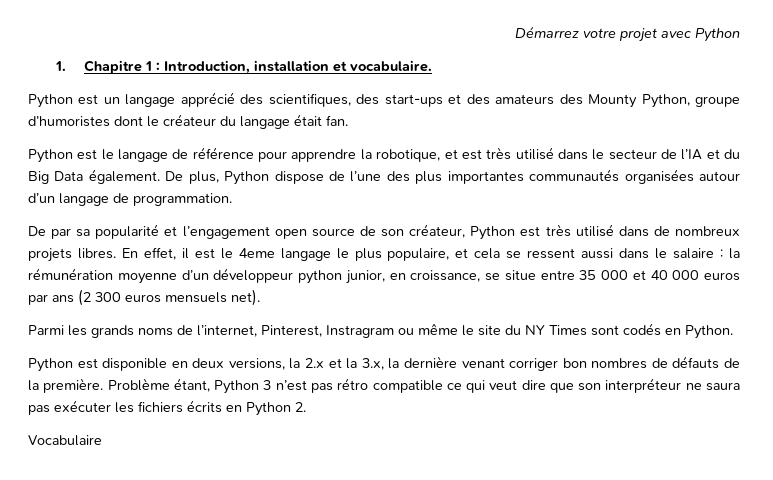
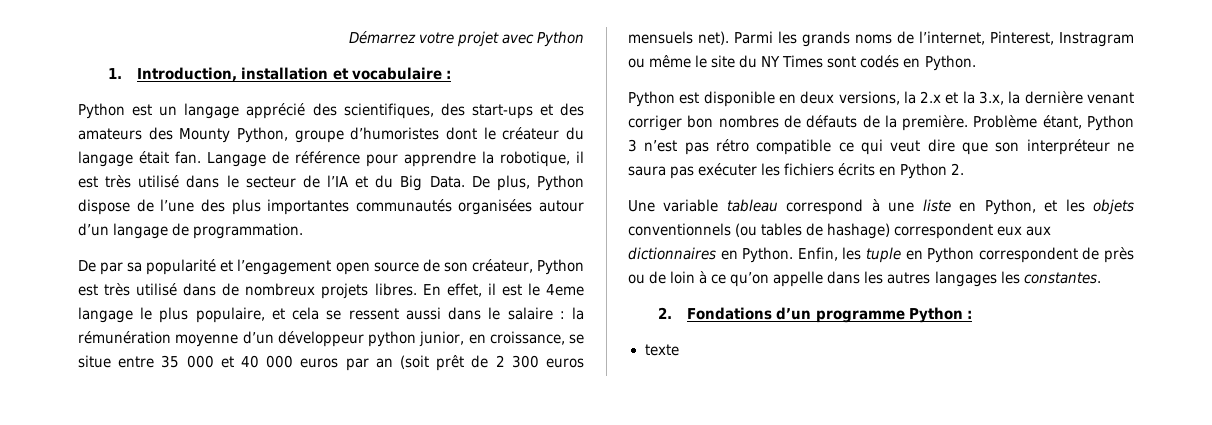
- 1. Chapitre 1 : Introduction, installation et vocabulaire.
+ 1. Introduction, installation et vocabulaire :
- Python est un langage apprécié des scientifiques, des start-ups et des amateurs des Mounty Python, groupe d’humoristes dont le créateur du langage était fan.
- Python est le langage de référence pour apprendre la robotique, et est très utilisé dans le secteur de l’IA et du Big Data également.
+ Python est un langage apprécié des scientifiques, des start-ups et des amateurs des Mounty Python, groupe d’humoristes dont le créateur du langage était fan. Langage de référence pour apprendre la robotique, il est très utilisé dans le secteur de l’IA et du Big Data.
- la rémunération moyenne d’un développeur python junior, en croissance, se situe entre 35 000 et 40 000 euros par ans (2 300 euros mensuels net).
- Parmi les grands noms de l’internet, Pinterest, Instragram ou même le site du NY Times sont codés en Python.
+ la rémunération moyenne d’un développeur python junior, en croissance, se situe entre 35 000 et 40 000 euros par an (soit prêt de 2 300 euros mensuels net). Parmi les grands noms de l’internet, Pinterest, Instragram ou même le site du NY Times sont codés en Python.
- Vocabulaire
+ Une variable tableau correspond à une liste en Python, et les objets conventionnels (ou tables de hashage) correspondent eux aux dictionnaires en Python. Enfin, les tuple en Python correspondent de près ou de loin à ce qu’on appelle dans les autres langages les constantes.
+ 2. Fondations d’un programme Python :
+ texte

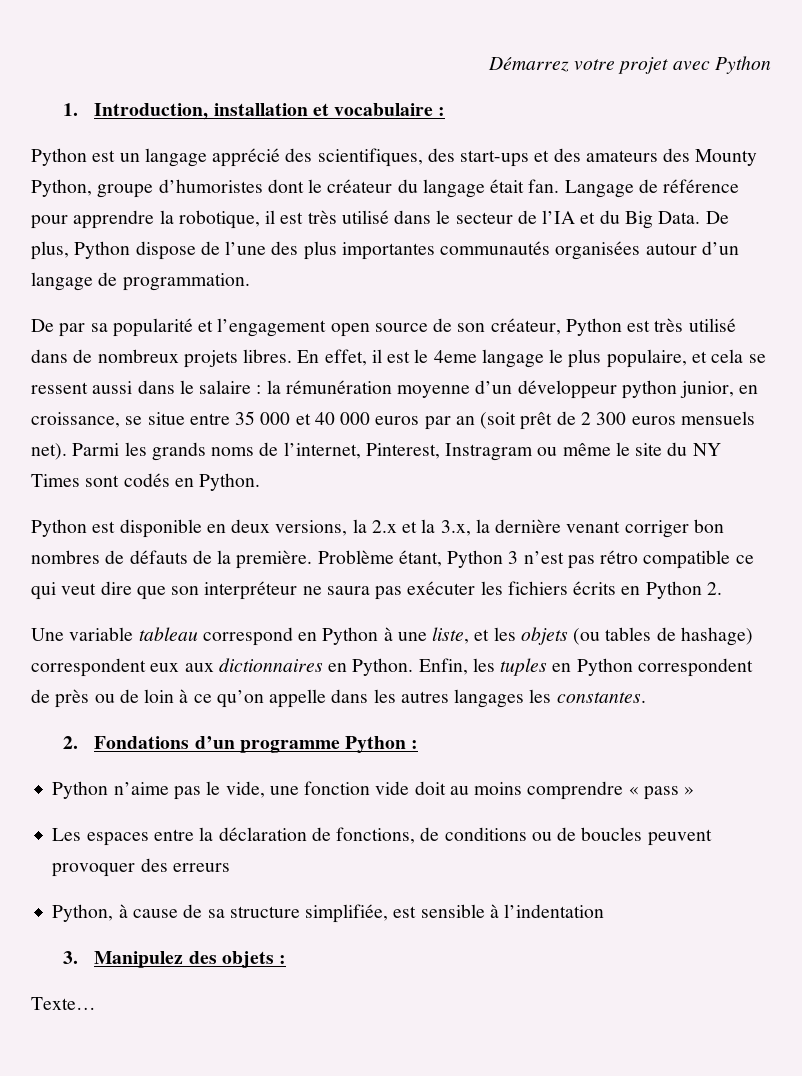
- Une variable tableau correspond à une liste en Python, et les objets conventionnels (ou tables de hashage) correspondent eux aux dictionnaires en Python.
+ Une variable tableau correspond en Python à une liste, et les objets (ou tables de hashage) correspondent eux aux dictionnaires en Python.
- Enfin, les tuple en Python correspondent de près ou de loin à ce qu’on appelle dans les autres langages les constantes.
+ Enfin, les tuples en Python correspondent de près ou de loin à ce qu’on appelle dans les autres langages les constantes.
- texte
+ Python n’aime pas le vide, une fonction vide doit au moins comprendre « pass »
+ Les espaces entre la déclaration de fonctions, de conditions ou de boucles peuvent provoquer des erreurs
+ Python, à cause de sa structure simplifiée, est sensible à l’indentation
+ 3. Manipulez des objets :
+ Texte…

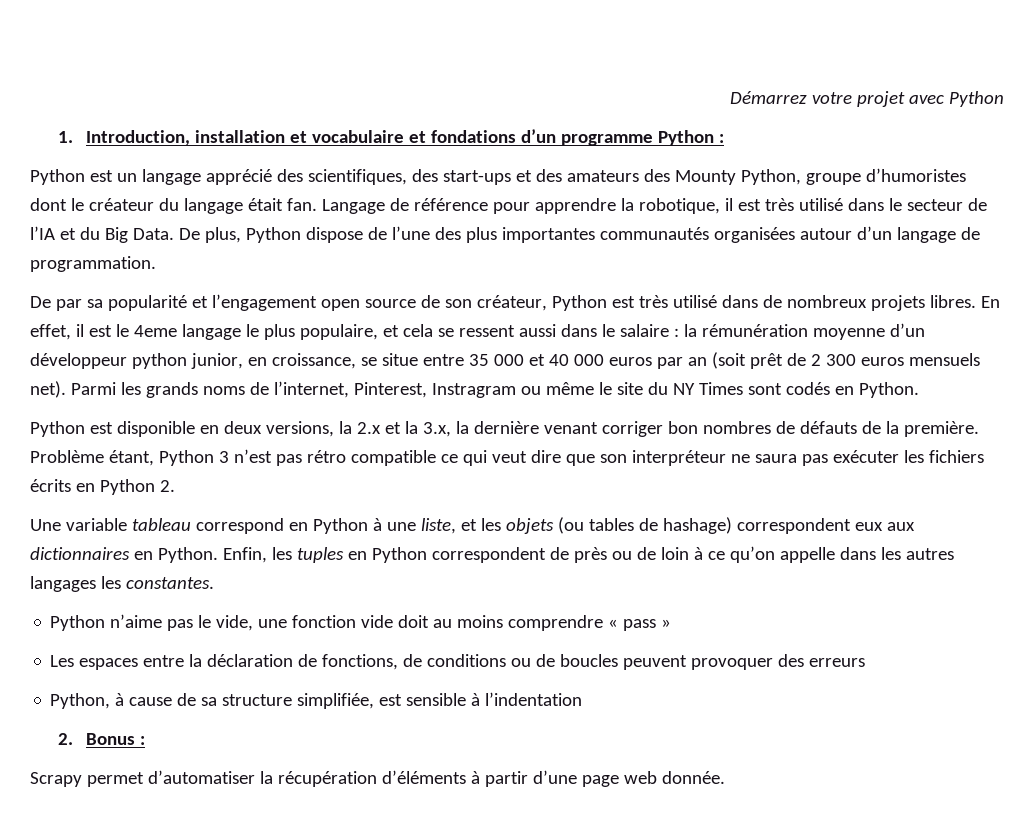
- 1. Introduction, installation et vocabulaire :
+ 1. Introduction, installation et vocabulaire et fondations d’un programme Python :
- 2. Fondations d’un programme Python :
- 3. Manipulez des objets :
- Texte…
+ 2. Bonus :
+ Scrapy permet d’automatiser la récupération d’éléments à partir d’une page web donnée.

